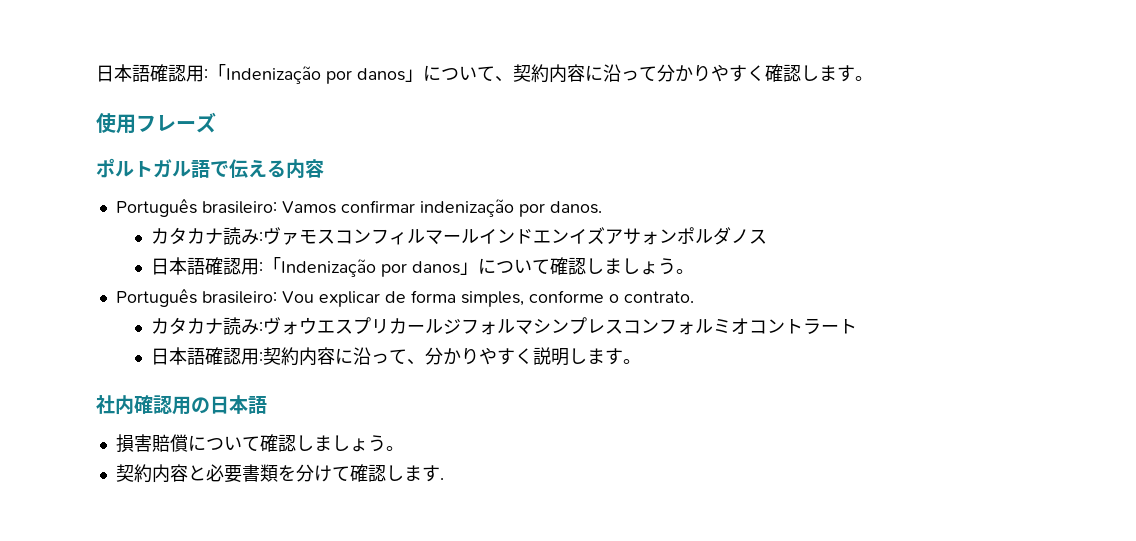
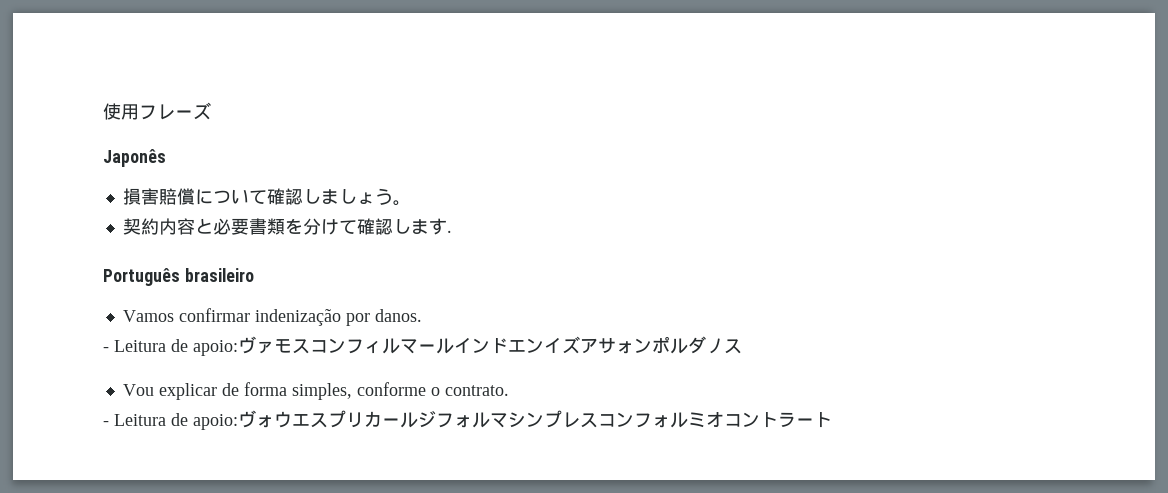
- 日本語確認用:「Indenização por danos」について、契約内容に沿って分かりやすく確認します。
  使用フレーズ
- ポルトガル語で伝える内容
- Português brasileiro: Vamos confirmar indenização por danos.
- カタカナ読み:ヴァモスコンフィルマールインドエンイズアサォンポルダノス
- 日本語確認用:「Indenização por danos」について確認しましょう。
- Português brasileiro: Vou explicar de forma simples, conforme o contrato.
- カタカナ読み:ヴォウエスプリカールジフォルマシンプレスコンフォルミオコントラート
- 日本語確認用:契約内容に沿って、分かりやすく説明します。
- 社内確認用の日本語
+ Japonês
+ Português brasileiro
+ Vamos confirmar indenização por danos.
+ - Leitura de apoio:ヴァモスコンフィルマールインドエンイズアサォンポルダノス
+ Vou explicar de forma simples, conforme o contrato.
+ - Leitura de apoio:ヴォウエスプリカールジフォルマシンプレスコンフォルミオコントラート

